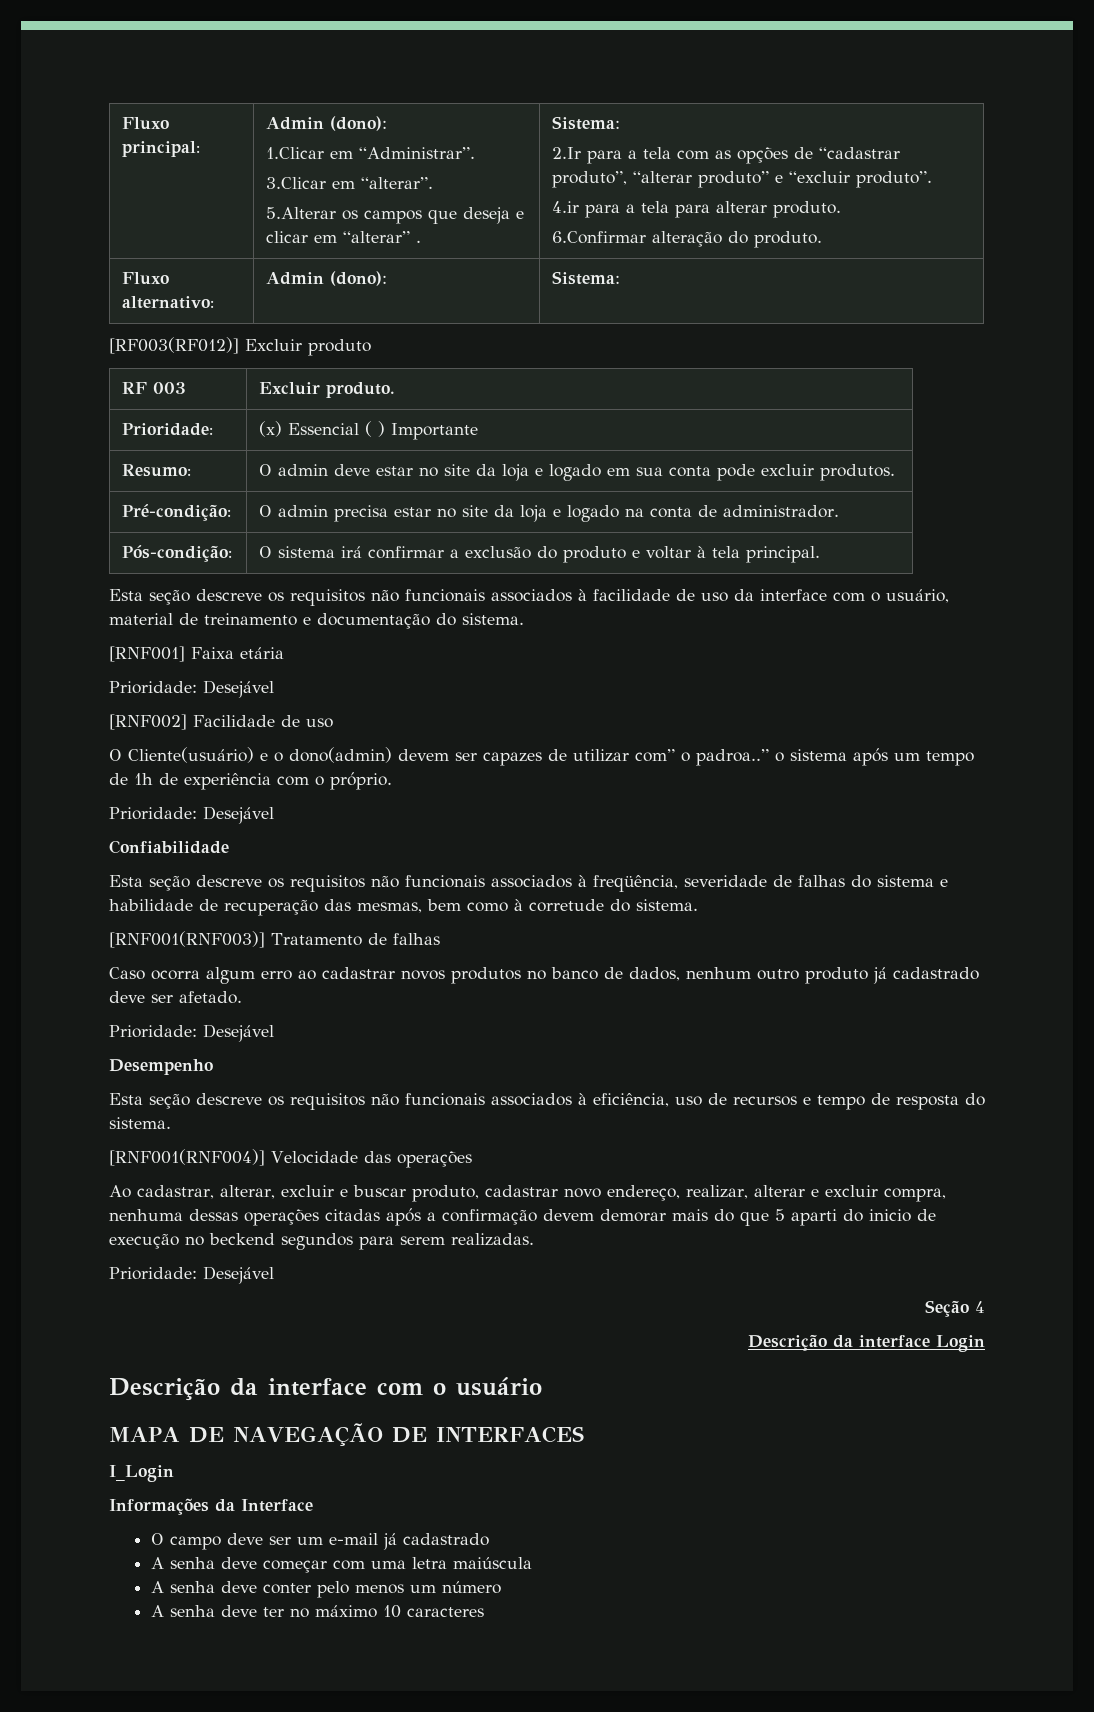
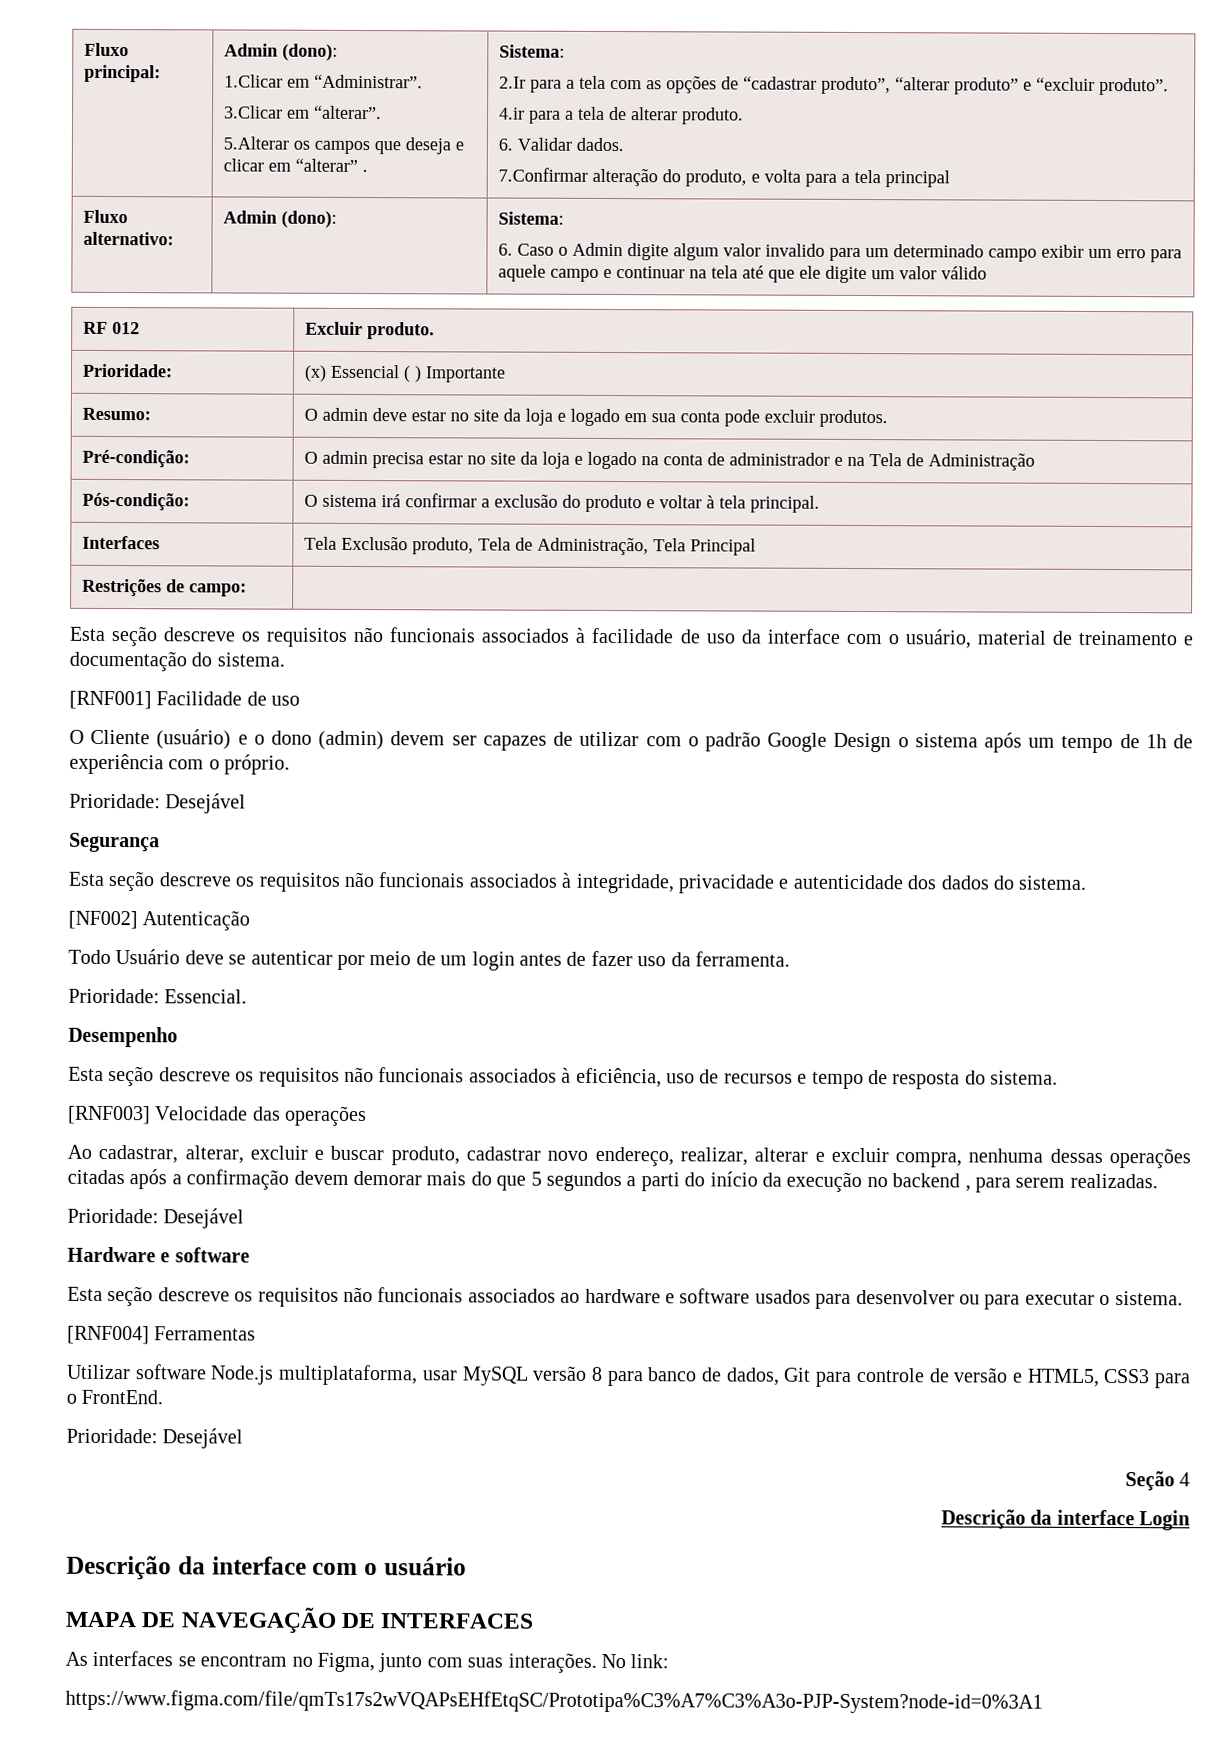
- 4.ir para a tela para alterar produto.
+ 4.ir para a tela de alterar produto.
- 6.Confirmar alteração do produto.
+ 6. Validar dados.
+ 7.Confirmar alteração do produto, e volta para a tela principal
  Fluxo alternativo: | Admin (dono): | Sistema:
- [RF003(RF012)] Excluir produto
+ 6. Caso o Admin digite algum valor invalido para um determinado campo exibir um erro para aquele campo e continuar na tela até que ele digite um valor válido
- RF 003 | Excluir produto.
+ RF 012 | Excluir produto.
- Pré-condição: | O admin precisa estar no site da loja e logado na conta de administrador.
+ Pré-condição: | O admin precisa estar no site da loja e logado na conta de administrador e na Tela de Administração
+ Interfaces | Tela Exclusão produto, Tela de Administração, Tela Principal
+ Restrições de campo: |
- [RNF001] Faixa etária
- Prioridade: Desejável
- [RNF002] Facilidade de uso
+ [RNF001] Facilidade de uso
- O Cliente(usuário) e o dono(admin) devem ser capazes de utilizar com” o padroa..” o sistema após um tempo de 1h de experiência com o próprio.
+ O Cliente (usuário) e o dono (admin) devem ser capazes de utilizar com o padrão Google Design o sistema após um tempo de 1h de experiência com o próprio.
- Confiabilidade
- Esta seção descreve os requisitos não funcionais associados à freqüência, severidade de falhas do sistema e habilidade de recuperação das mesmas, bem como à corretude do sistema.
- [RNF001(RNF003)] Tratamento de falhas
- Caso ocorra algum erro ao cadastrar novos produtos no banco de dados, nenhum outro produto já cadastrado deve ser afetado.
- Prioridade: Desejável
+ Segurança
+ Esta seção descreve os requisitos não funcionais associados à integridade, privacidade e autenticidade dos dados do sistema.
+ [NF002] Autenticação
+ Todo Usuário deve se autenticar por meio de um login antes de fazer uso da ferramenta.
+ Prioridade: Essencial.
- [RNF001(RNF004)] Velocidade das operações
+ [RNF003] Velocidade das operações
- Ao cadastrar, alterar, excluir e buscar produto, cadastrar novo endereço, realizar, alterar e excluir compra, nenhuma dessas operações citadas após a confirmação devem demorar mais do que 5 aparti do inicio de execução no beckend segundos para serem realizadas.
+ Ao cadastrar, alterar, excluir e buscar produto, cadastrar novo endereço, realizar, alterar e excluir compra, nenhuma dessas operações citadas após a confirmação devem demorar mais do que 5 segundos a parti do início da execução no backend , para serem realizadas.
+ Hardware e software
+ Esta seção descreve os requisitos não funcionais associados ao hardware e software usados para desenvolver ou para executar o sistema.
+ [RNF004] Ferramentas
+ Utilizar software Node.js multiplataforma, usar MySQL versão 8 para banco de dados, Git para controle de versão e HTML5, CSS3 para o FrontEnd.
+ Prioridade: Desejável
- I_Login
- Informações da Interface
- O campo deve ser um e-mail já cadastrado
- A senha deve começar com uma letra maiúscula
- A senha deve conter pelo menos um número
- A senha deve ter no máximo 10 caracteres
+ As interfaces se encontram no Figma, junto com suas interações. No link:
+ https://www.figma.com/file/qmTs17s2wVQAPsEHfEtqSC/Prototipa%C3%A7%C3%A3o-PJP-System?node-id=0%3A1

